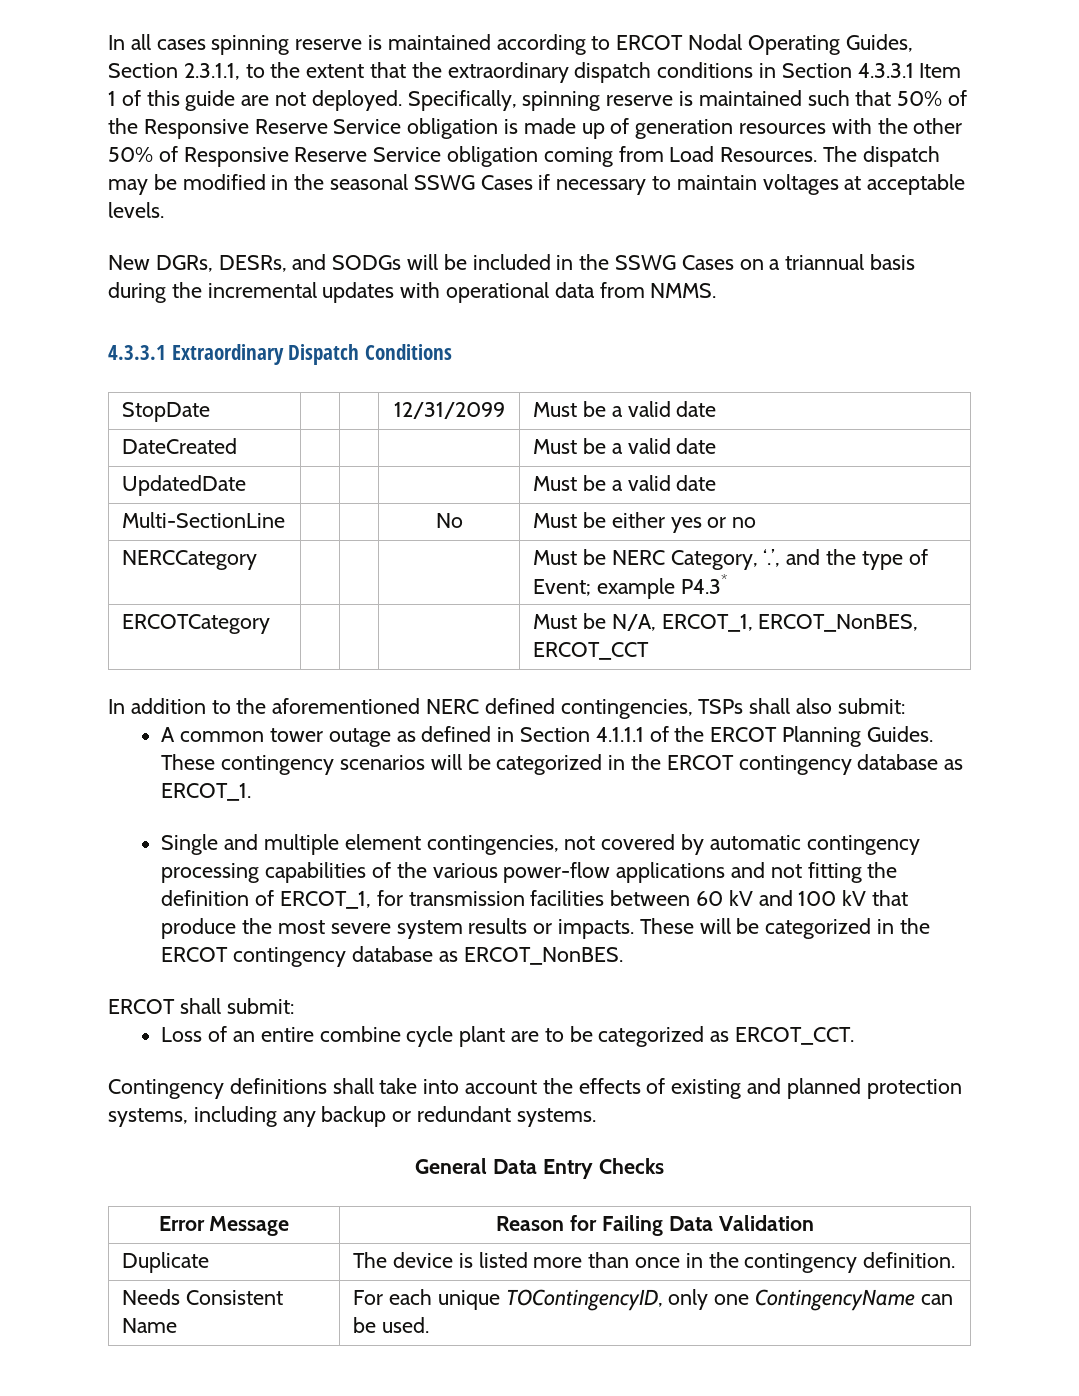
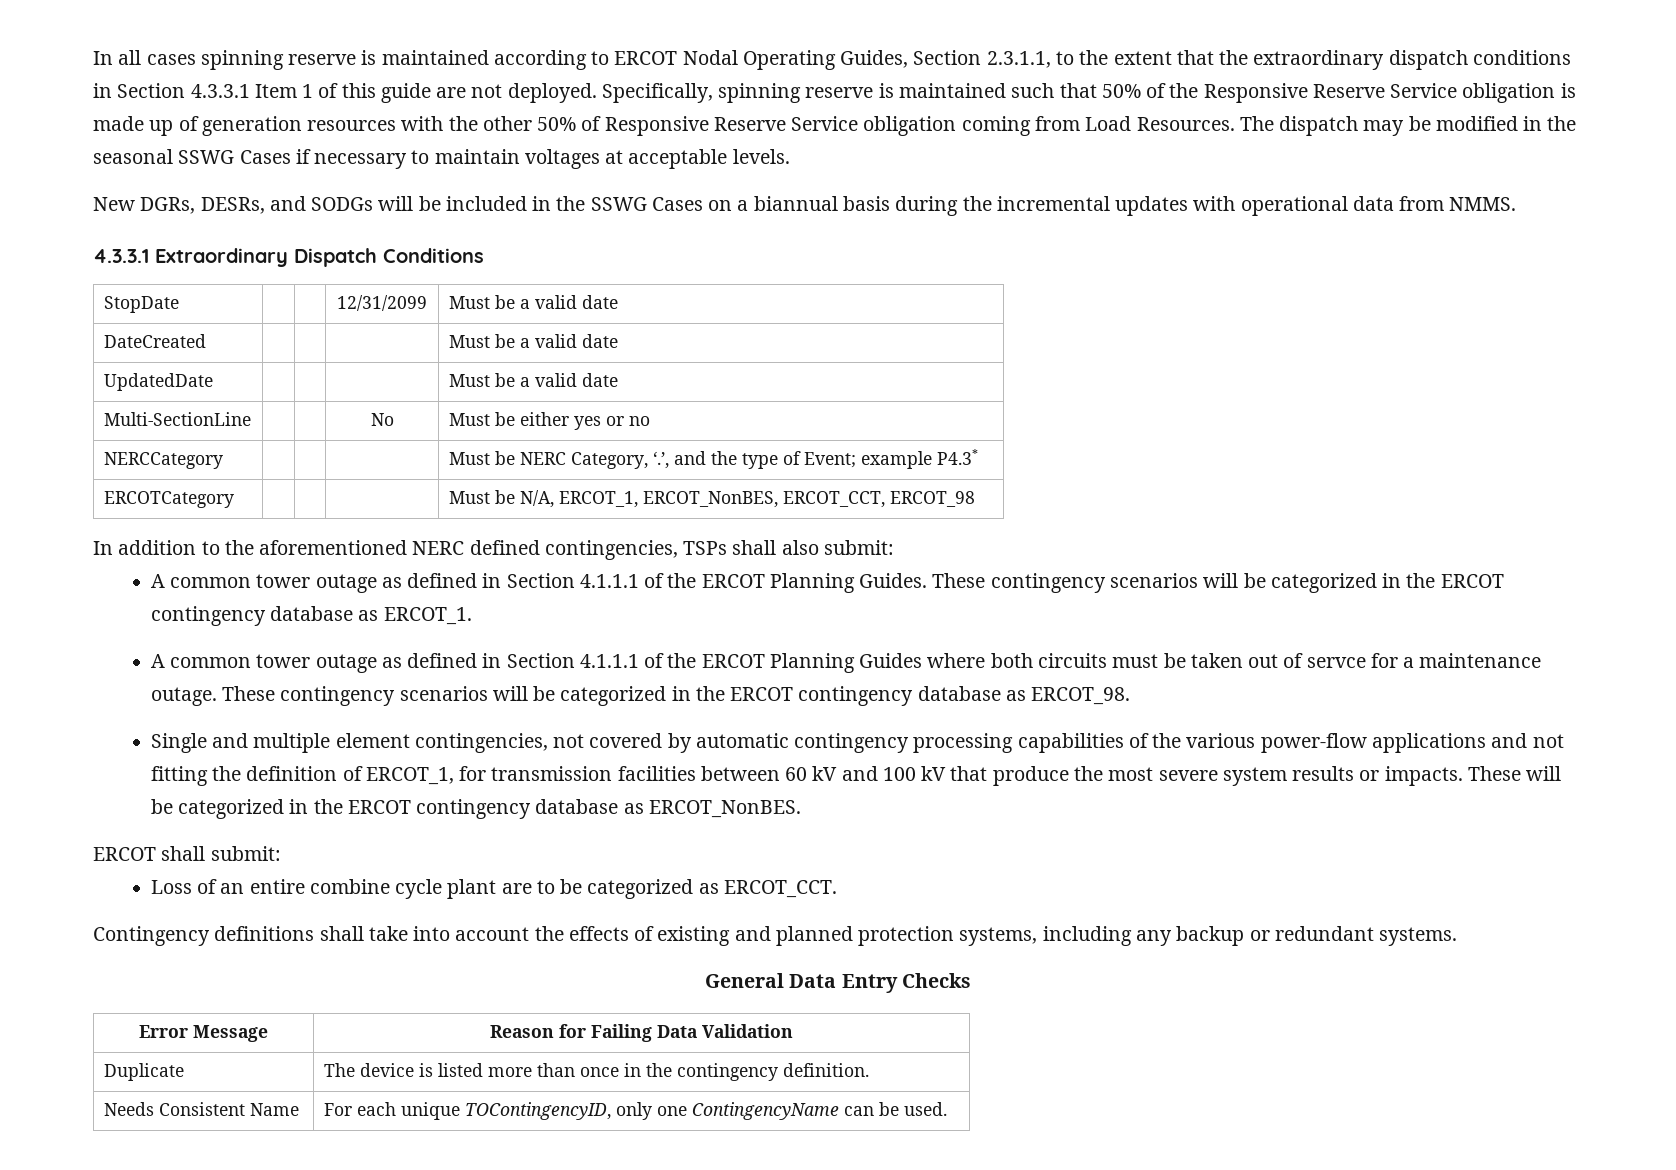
- New DGRs, DESRs, and SODGs will be included in the SSWG Cases on a triannual basis during the incremental updates with operational data from NMMS.
+ New DGRs, DESRs, and SODGs will be included in the SSWG Cases on a biannual basis during the incremental updates with operational data from NMMS.
- ERCOTCategory | | | | Must be N/A, ERCOT_1, ERCOT_NonBES, ERCOT_CCT
+ ERCOTCategory | | | | Must be N/A, ERCOT_1, ERCOT_NonBES, ERCOT_CCT, ERCOT_98
+ A common tower outage as defined in Section 4.1.1.1 of the ERCOT Planning Guides where both circuits must be taken out of servce for a maintenance outage. These contingency scenarios will be categorized in the ERCOT contingency database as ERCOT_98.

